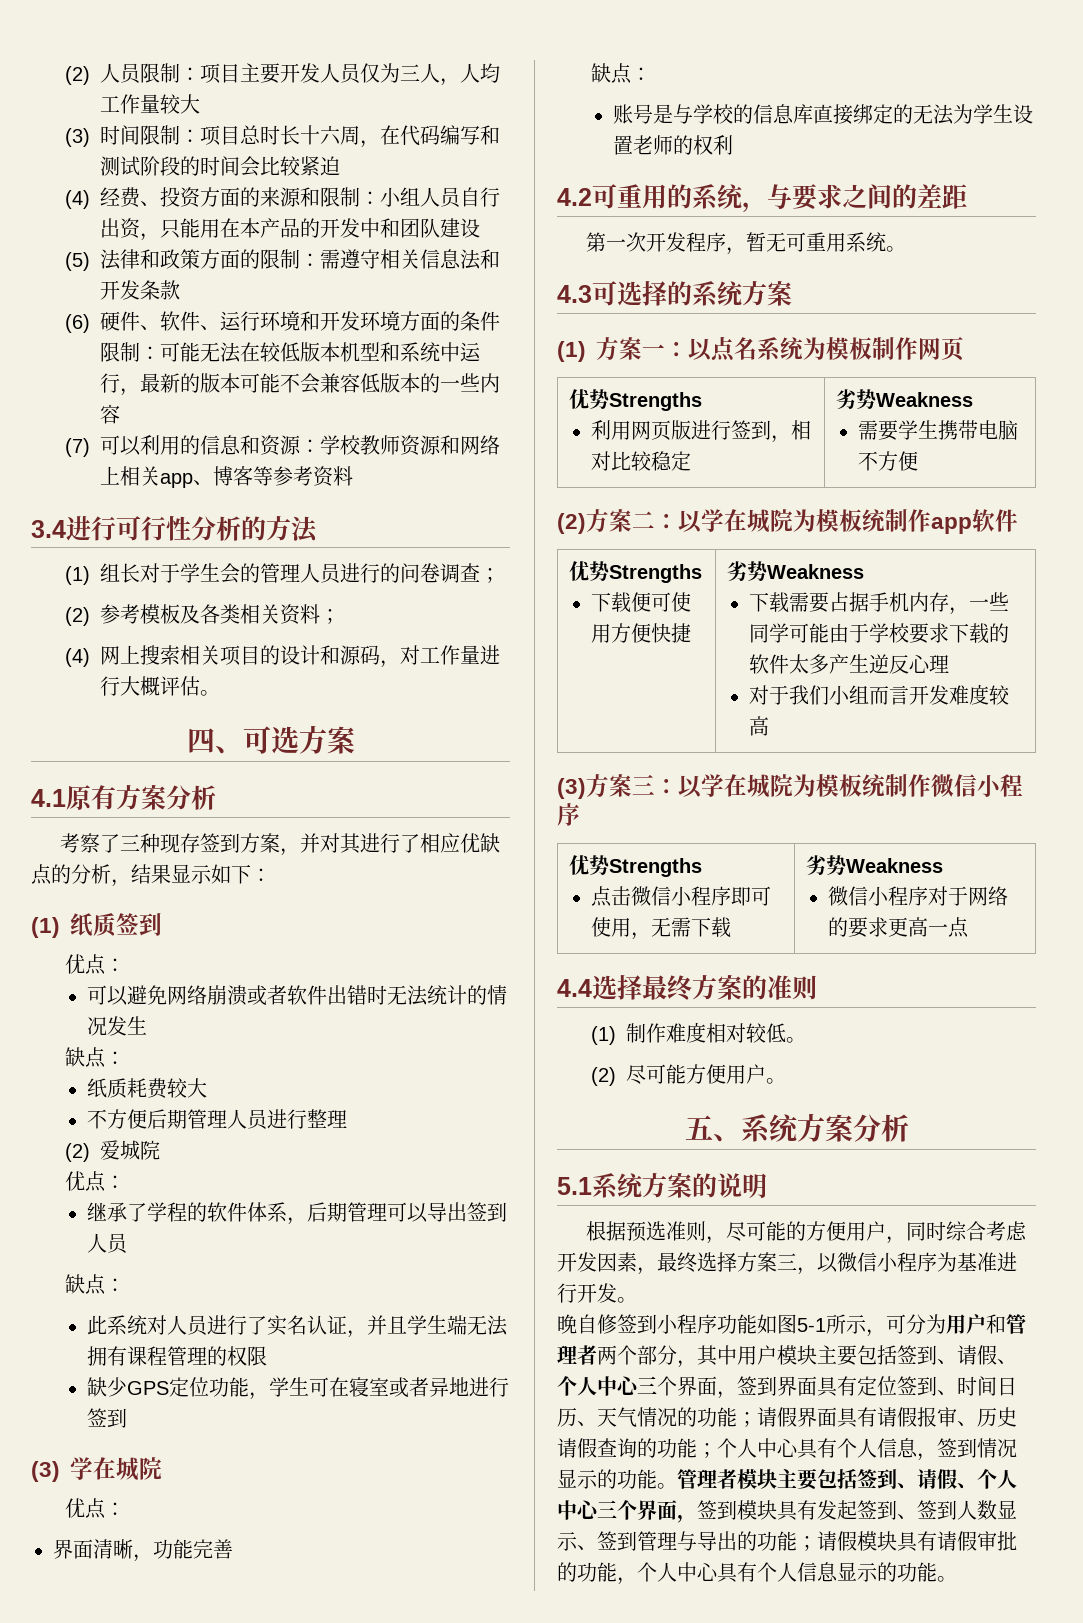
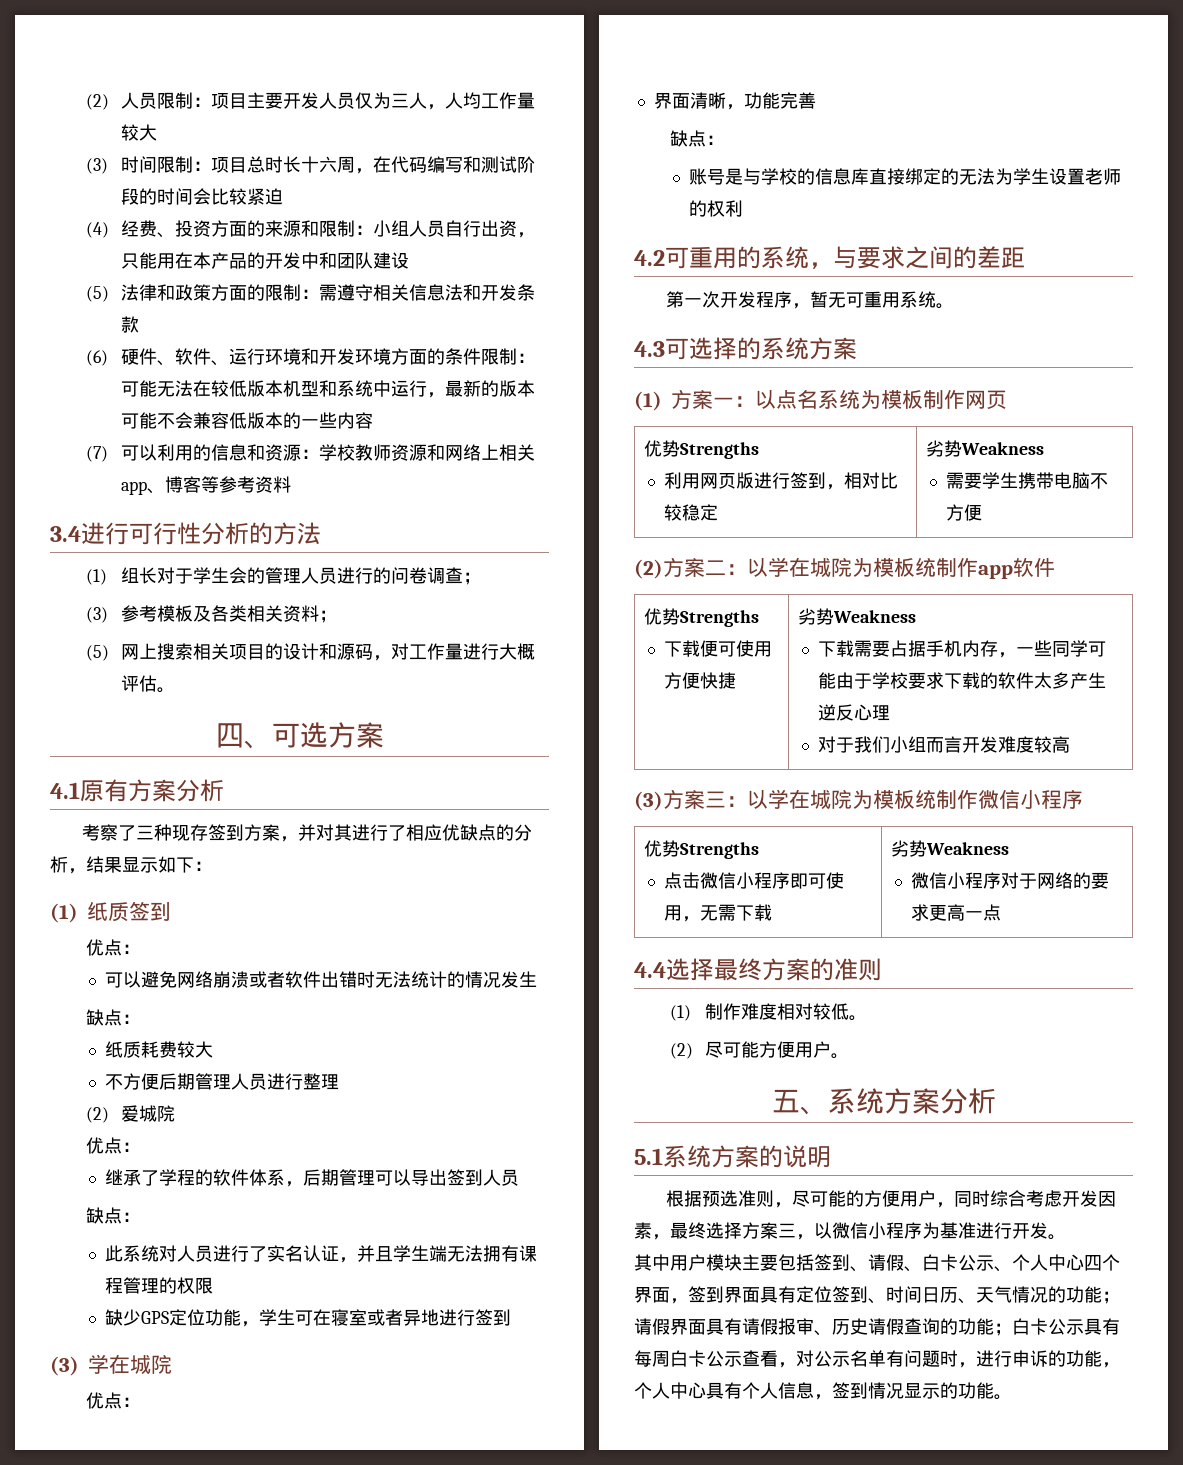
- (2)参考模板及各类相关资料；
+ (3)参考模板及各类相关资料；
- (4)网上搜索相关项目的设计和源码，对工作量进行大概评估。
+ (5)网上搜索相关项目的设计和源码，对工作量进行大概评估。
- 晚自修签到小程序功能如图5-1所示，可分为用户和管理者两个部分，其中用户模块主要包括签到、请假、个人中心三个界面，签到界面具有定位签到、时间日历、天气情况的功能；请假界面具有请假报审、历史请假查询的功能；个人中心具有个人信息，签到情况显示的功能。管理者模块主要包括签到、请假、个人中心三个界面，签到模块具有发起签到、签到人数显示、签到管理与导出的功能；请假模块具有请假审批的功能，个人中心具有个人信息显示的功能。
+ 其中用户模块主要包括签到、请假、白卡公示、个人中心四个界面，签到界面具有定位签到、时间日历、天气情况的功能；请假界面具有请假报审、历史请假查询的功能；白卡公示具有每周白卡公示查看，对公示名单有问题时，进行申诉的功能，个人中心具有个人信息，签到情况显示的功能。

